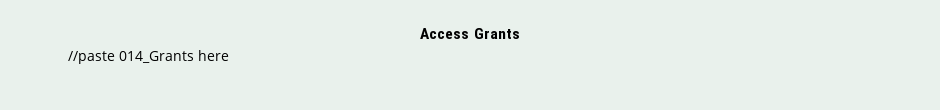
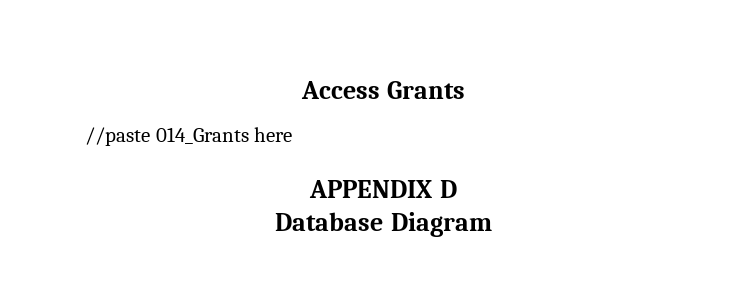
+ APPENDIX D
+ Database Diagram

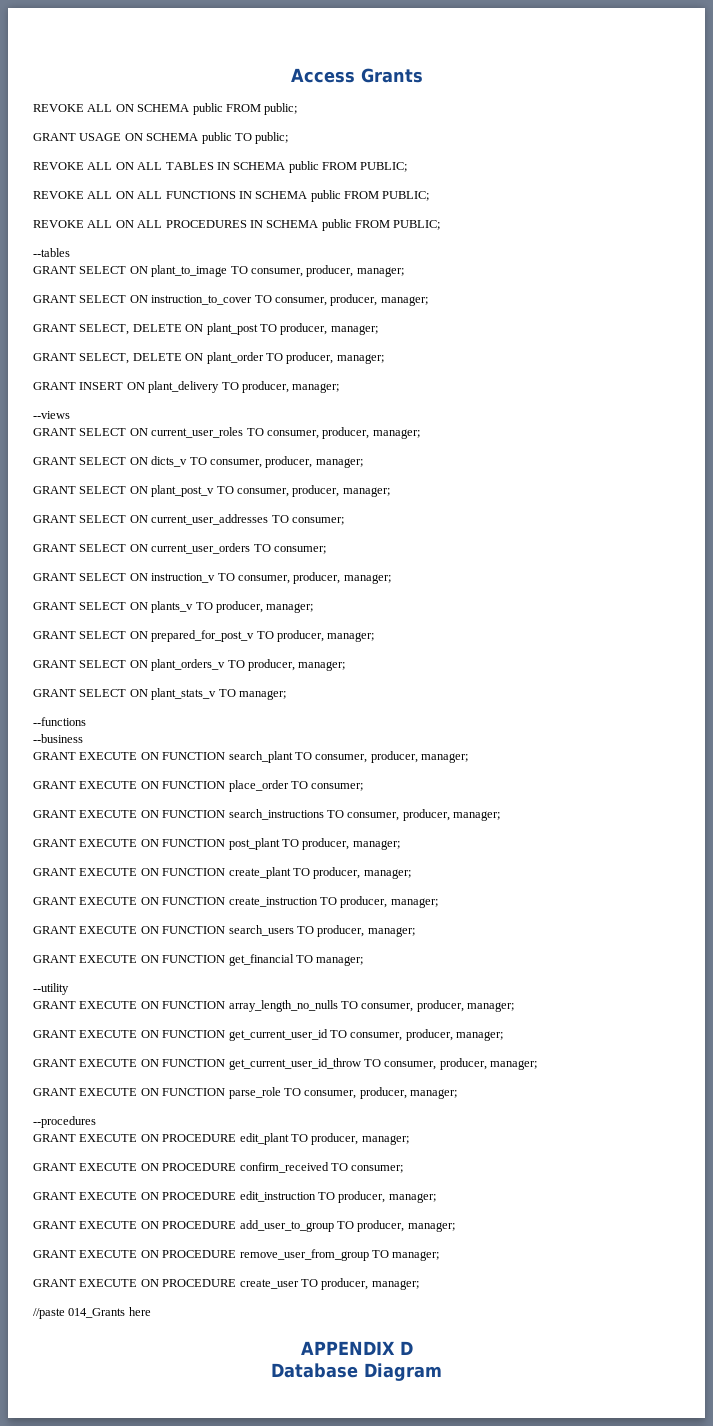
+ REVOKE ALL ON SCHEMA public FROM public;
+ GRANT USAGE ON SCHEMA public TO public;
+ REVOKE ALL ON ALL TABLES IN SCHEMA public FROM PUBLIC;
+ REVOKE ALL ON ALL FUNCTIONS IN SCHEMA public FROM PUBLIC;
+ REVOKE ALL ON ALL PROCEDURES IN SCHEMA public FROM PUBLIC;
+ --tables
+ GRANT SELECT ON plant_to_image TO consumer, producer, manager;
+ GRANT SELECT ON instruction_to_cover TO consumer, producer, manager;
+ GRANT SELECT, DELETE ON plant_post TO producer, manager;
+ GRANT SELECT, DELETE ON plant_order TO producer, manager;
+ GRANT INSERT ON plant_delivery TO producer, manager;
+ --views
+ GRANT SELECT ON current_user_roles TO consumer, producer, manager;
+ GRANT SELECT ON dicts_v TO consumer, producer, manager;
+ GRANT SELECT ON plant_post_v TO consumer, producer, manager;
+ GRANT SELECT ON current_user_addresses TO consumer;
+ GRANT SELECT ON current_user_orders TO consumer;
+ GRANT SELECT ON instruction_v TO consumer, producer, manager;
+ GRANT SELECT ON plants_v TO producer, manager;
+ GRANT SELECT ON prepared_for_post_v TO producer, manager;
+ GRANT SELECT ON plant_orders_v TO producer, manager;
+ GRANT SELECT ON plant_stats_v TO manager;
+ --functions
+ --business
+ GRANT EXECUTE ON FUNCTION search_plant TO consumer, producer, manager;
+ GRANT EXECUTE ON FUNCTION place_order TO consumer;
+ GRANT EXECUTE ON FUNCTION search_instructions TO consumer, producer, manager;
+ GRANT EXECUTE ON FUNCTION post_plant TO producer, manager;
+ GRANT EXECUTE ON FUNCTION create_plant TO producer, manager;
+ GRANT EXECUTE ON FUNCTION create_instruction TO producer, manager;
+ GRANT EXECUTE ON FUNCTION search_users TO producer, manager;
+ GRANT EXECUTE ON FUNCTION get_financial TO manager;
+ --utility
+ GRANT EXECUTE ON FUNCTION array_length_no_nulls TO consumer, producer, manager;
+ GRANT EXECUTE ON FUNCTION get_current_user_id TO consumer, producer, manager;
+ GRANT EXECUTE ON FUNCTION get_current_user_id_throw TO consumer, producer, manager;
+ GRANT EXECUTE ON FUNCTION parse_role TO consumer, producer, manager;
+ --procedures
+ GRANT EXECUTE ON PROCEDURE edit_plant TO producer, manager;
+ GRANT EXECUTE ON PROCEDURE confirm_received TO consumer;
+ GRANT EXECUTE ON PROCEDURE edit_instruction TO producer, manager;
+ GRANT EXECUTE ON PROCEDURE add_user_to_group TO producer, manager;
+ GRANT EXECUTE ON PROCEDURE remove_user_from_group TO manager;
+ GRANT EXECUTE ON PROCEDURE create_user TO producer, manager;

